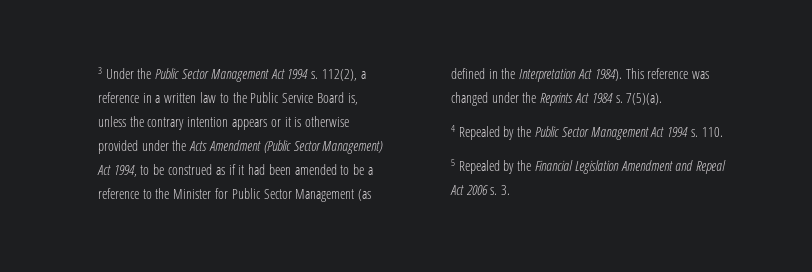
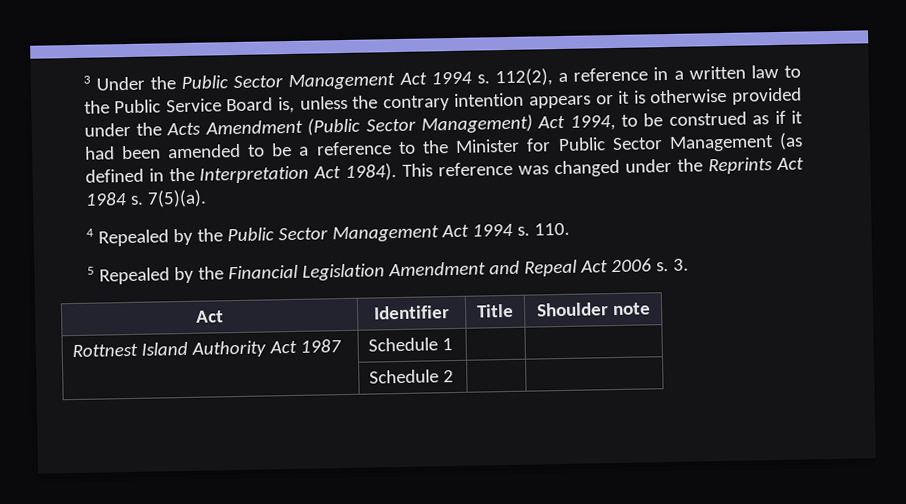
+ Act | Identifier | Title | Shoulder note
+ Rottnest Island Authority Act 1987 | Schedule 1 | |
+ | Schedule 2 | |

